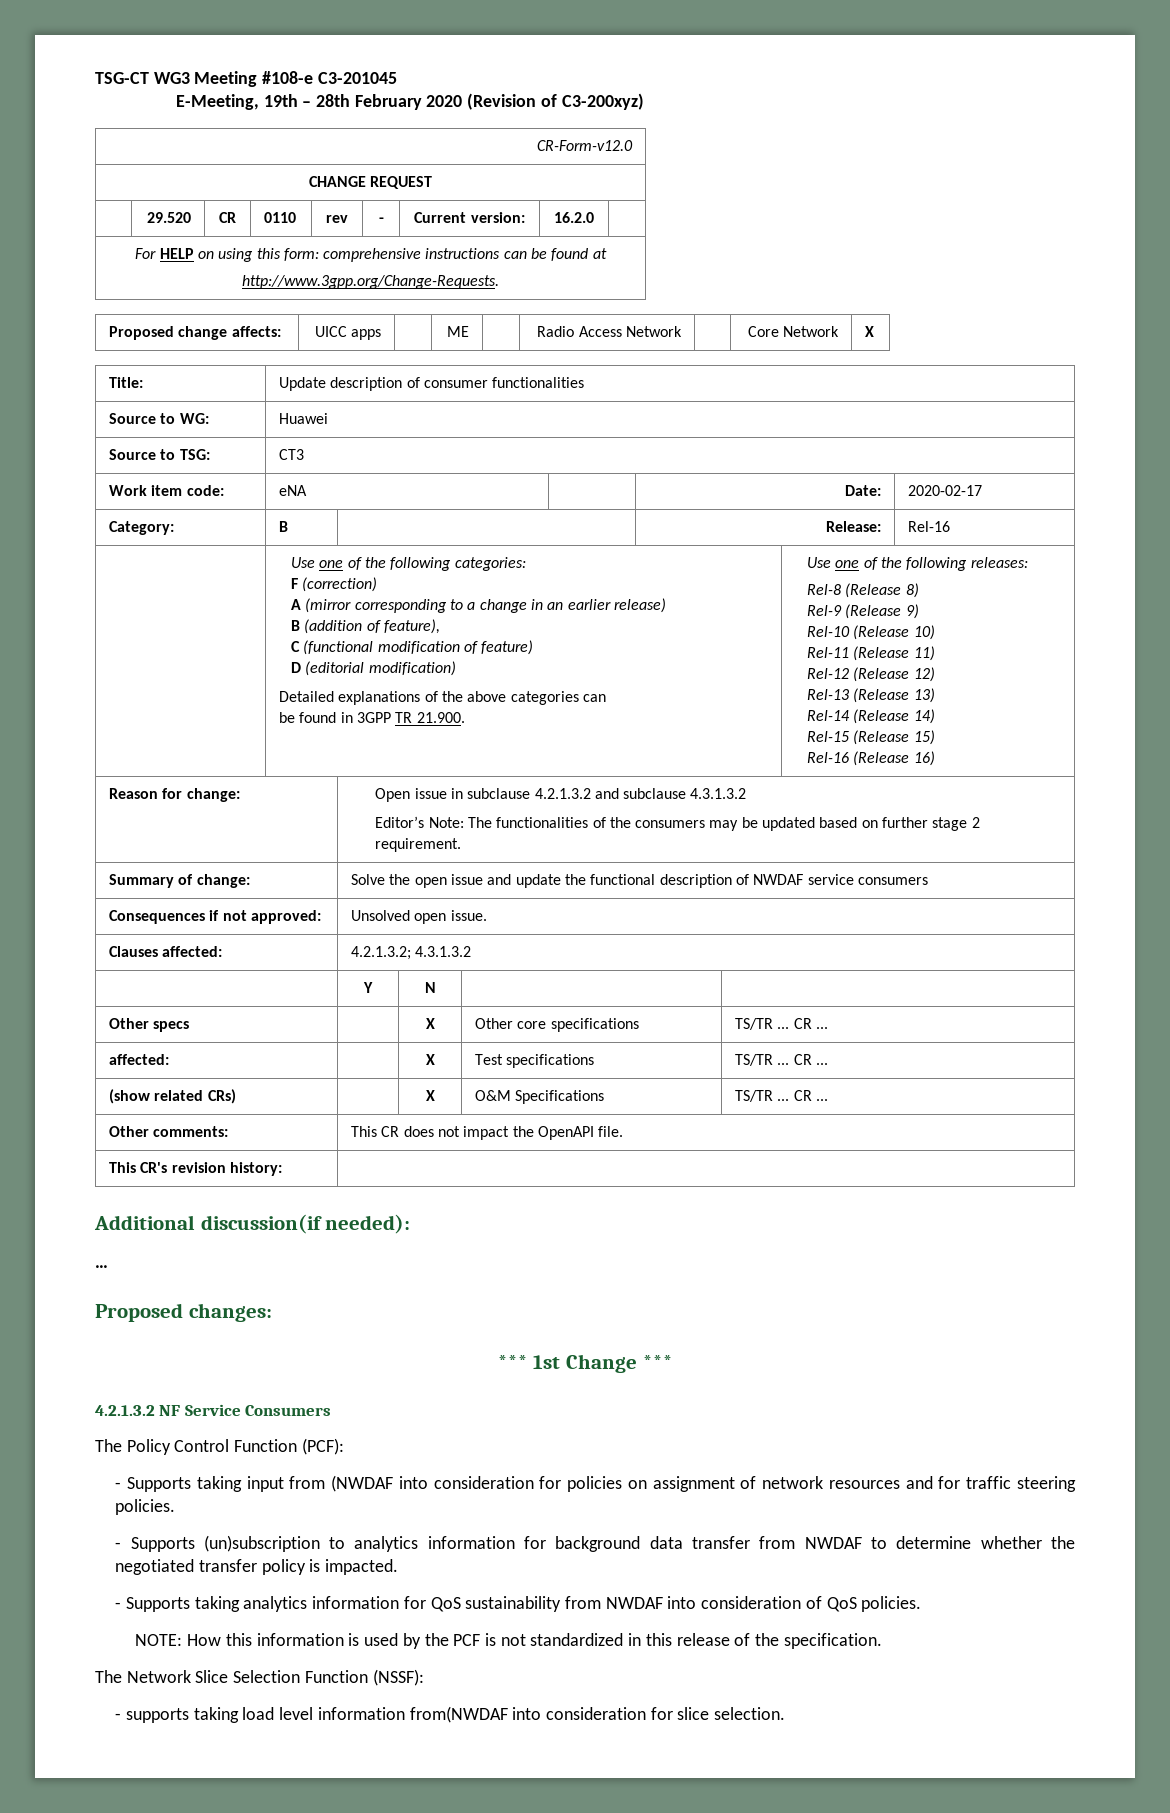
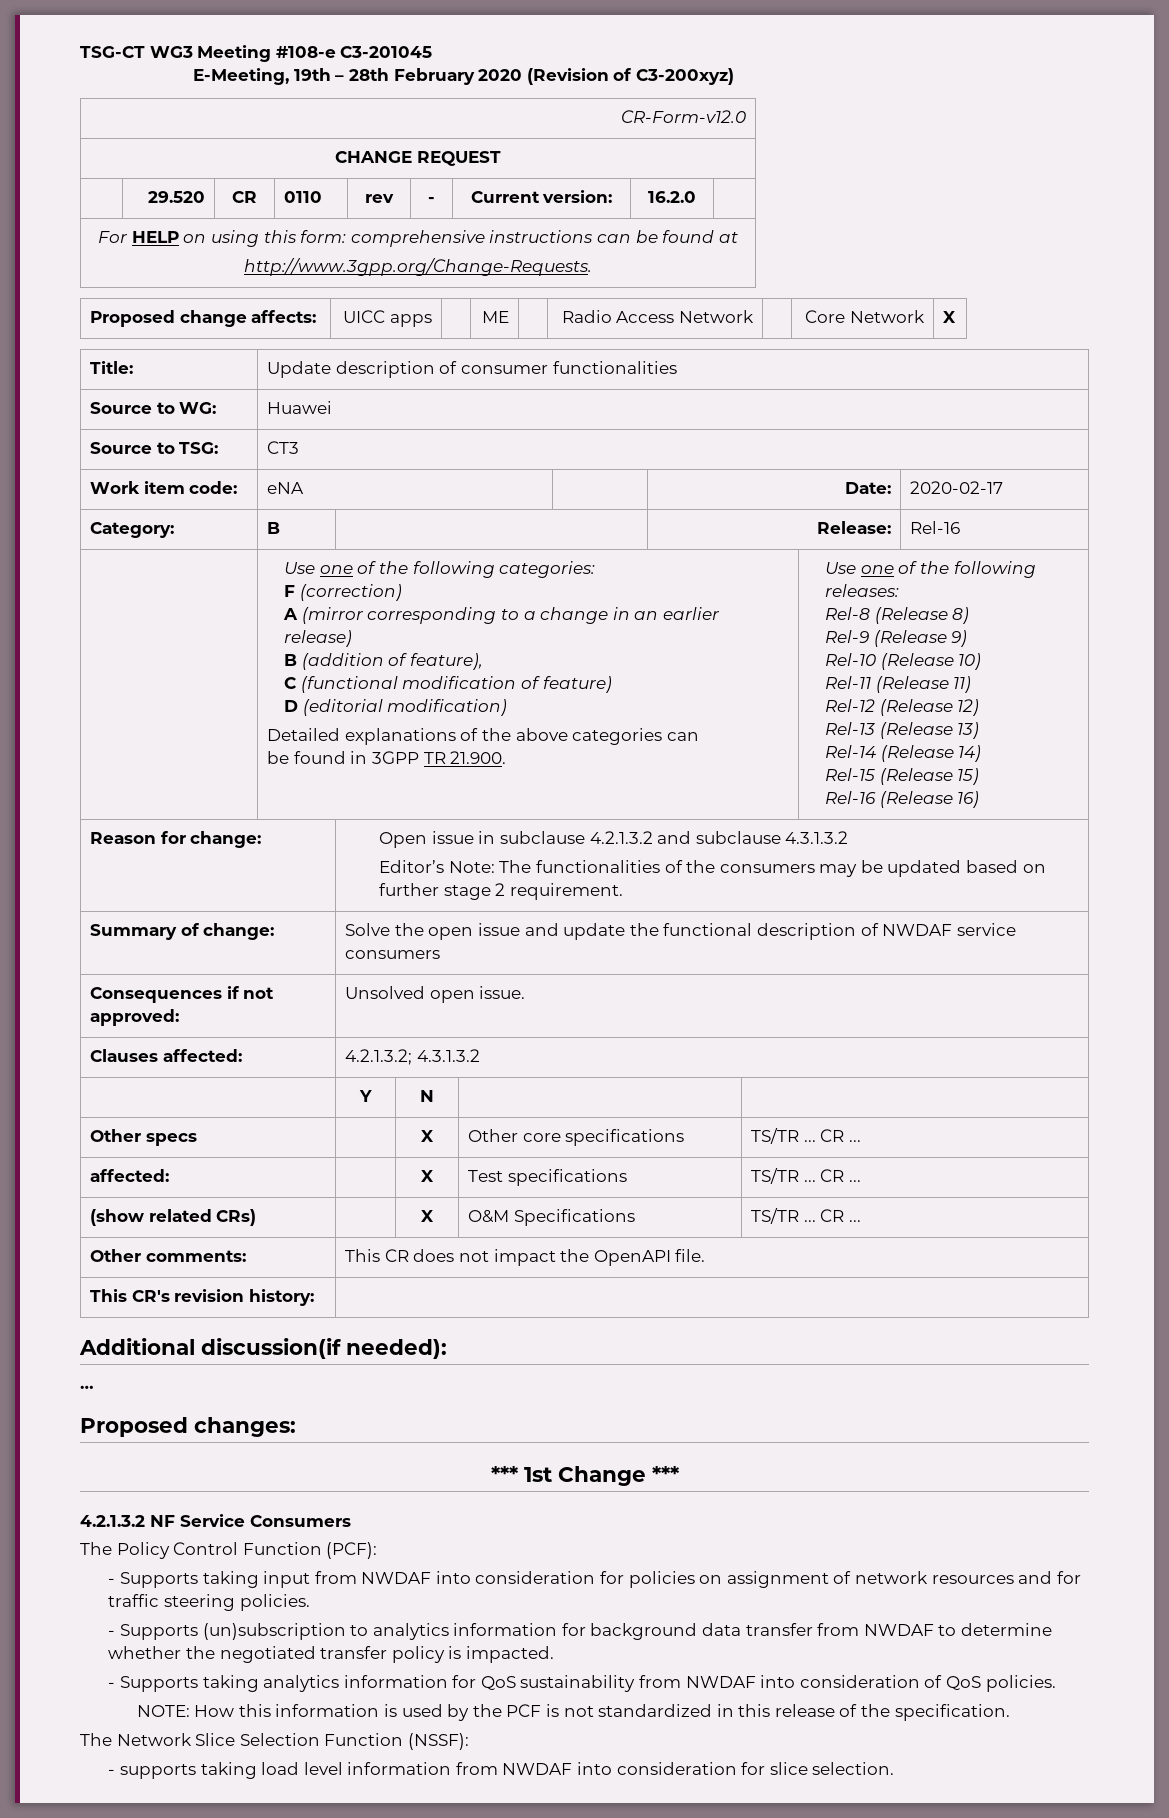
- - Supports taking input from (NWDAF into consideration for policies on assignment of network resources and for traffic steering policies.
+ - Supports taking input from NWDAF into consideration for policies on assignment of network resources and for traffic steering policies.
- - supports taking load level information from(NWDAF into consideration for slice selection.
+ - supports taking load level information from NWDAF into consideration for slice selection.

